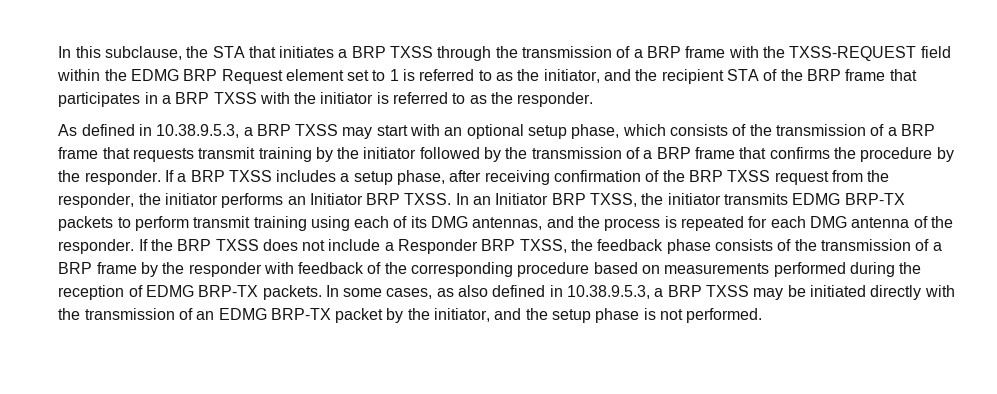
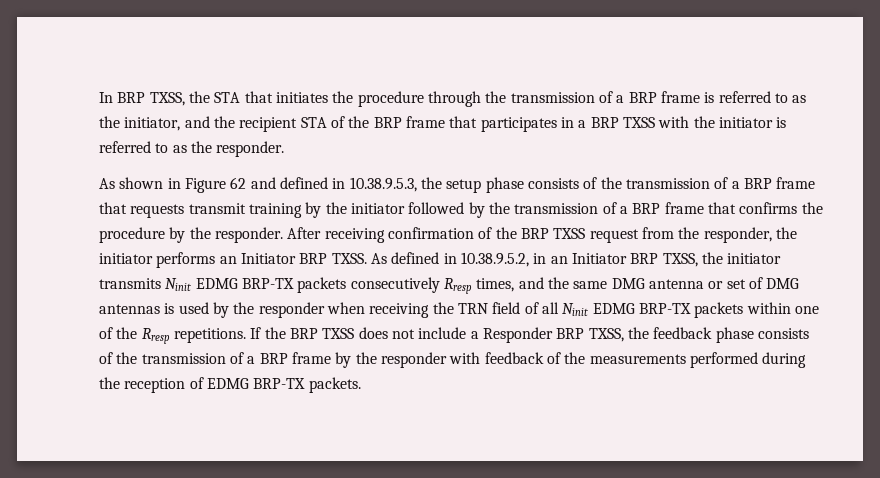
- In this subclause, the STA that initiates a BRP TXSS through the transmission of a BRP frame with the TXSS-REQUEST field within the EDMG BRP Request element set to 1 is referred to as the initiator, and the recipient STA of the BRP frame that participates in a BRP TXSS with the initiator is referred to as the responder.
+ In BRP TXSS, the STA that initiates the procedure through the transmission of a BRP frame is referred to as the initiator, and the recipient STA of the BRP frame that participates in a BRP TXSS with the initiator is referred to as the responder.
- As defined in 10.38.9.5.3, a BRP TXSS may start with an optional setup phase, which consists of the transmission of a BRP frame that requests transmit training by the initiator followed by the transmission of a BRP frame that confirms the procedure by the responder.
+ As shown in Figure 62 and defined in 10.38.9.5.3, the setup phase consists of the transmission of a BRP frame that requests transmit training by the initiator followed by the transmission of a BRP frame that confirms the procedure by the responder.
- If a BRP TXSS includes a setup phase, after receiving confirmation of the BRP TXSS request from the responder, the initiator performs an Initiator BRP TXSS.
+ After receiving confirmation of the BRP TXSS request from the responder, the initiator performs an Initiator BRP TXSS.
- In an Initiator BRP TXSS, the initiator transmits EDMG BRP-TX packets to perform transmit training using each of its DMG antennas, and the process is repeated for each DMG antenna of the responder.
+ As defined in 10.38.9.5.2, in an Initiator BRP TXSS, the initiator transmits Ninit EDMG BRP-TX packets consecutively Rresp times, and the same DMG antenna or set of DMG antennas is used by the responder when receiving the TRN field of all Ninit EDMG BRP-TX packets within one of the Rresp repetitions.
- If the BRP TXSS does not include a Responder BRP TXSS, the feedback phase consists of the transmission of a BRP frame by the responder with feedback of the corresponding procedure based on measurements performed during the reception of EDMG BRP-TX packets. In some cases, as also defined in 10.38.9.5.3, a BRP TXSS may be initiated directly with the transmission of an EDMG BRP-TX packet by the initiator, and the setup phase is not performed.
+ If the BRP TXSS does not include a Responder BRP TXSS, the feedback phase consists of the transmission of a BRP frame by the responder with feedback of the measurements performed during the reception of EDMG BRP-TX packets.

